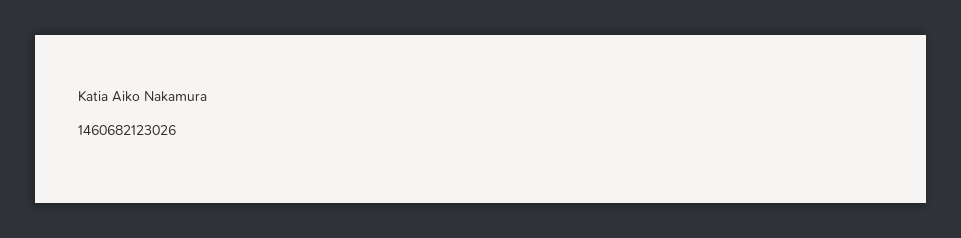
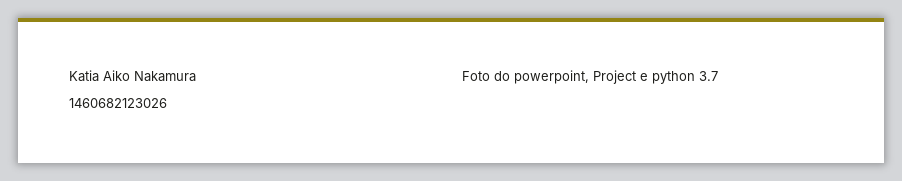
+ Foto do powerpoint, Project e python 3.7

